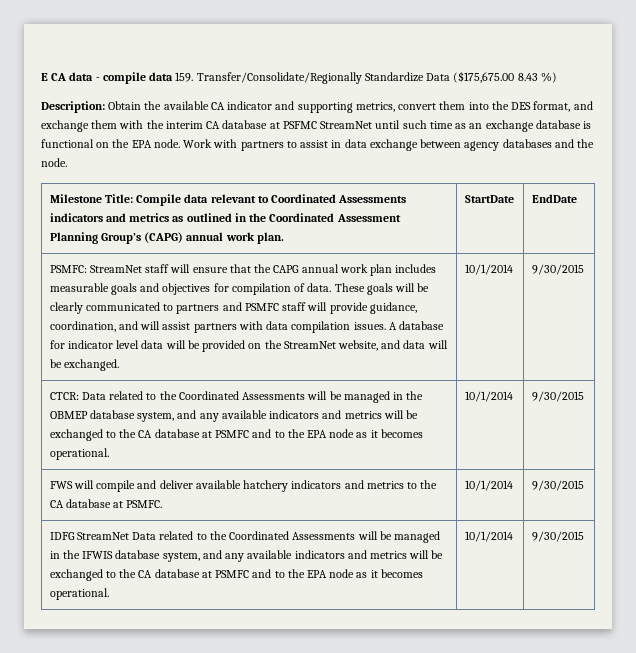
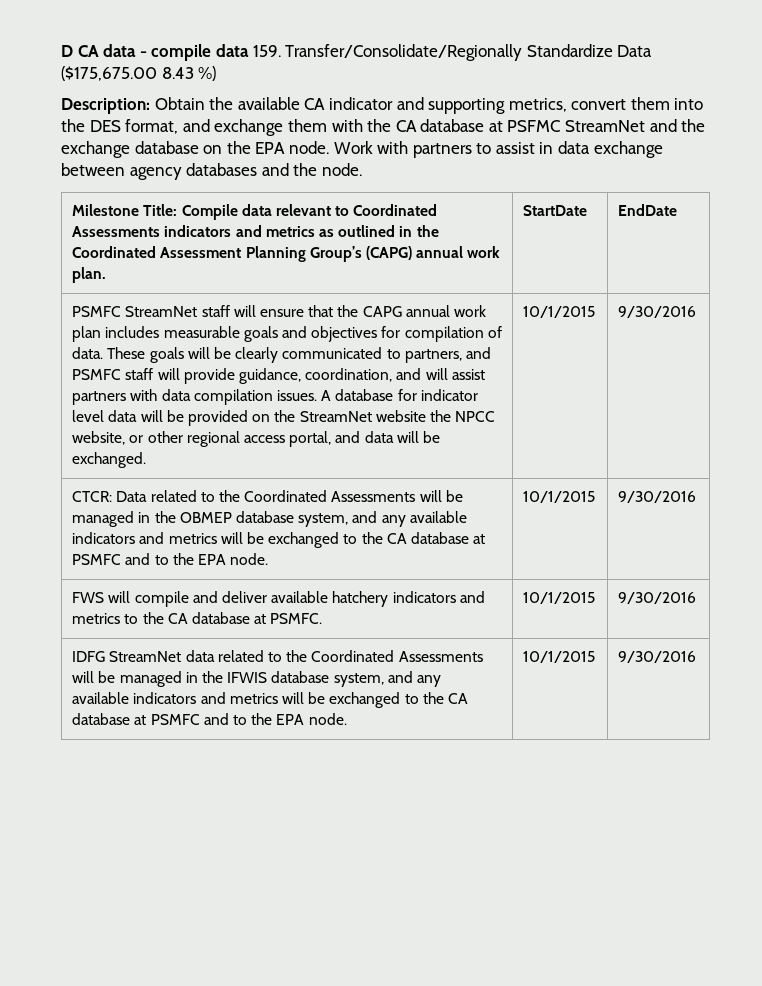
- E CA data - compile data 159. Transfer/Consolidate/Regionally Standardize Data ($175,675.00 8.43 %)
+ D CA data - compile data 159. Transfer/Consolidate/Regionally Standardize Data ($175,675.00 8.43 %)
- Description: Obtain the available CA indicator and supporting metrics, convert them into the DES format, and exchange them with the interim CA database at PSFMC StreamNet until such time as an exchange database is functional on the EPA node.
+ Description: Obtain the available CA indicator and supporting metrics, convert them into the DES format, and exchange them with the CA database at PSFMC StreamNet and the exchange database on the EPA node.
- PSMFC: StreamNet staff will ensure that the CAPG annual work plan includes measurable goals and objectives for compilation of data.
+ PSMFC StreamNet staff will ensure that the CAPG annual work plan includes measurable goals and objectives for compilation of data.
- These goals will be clearly communicated to partners and PSMFC staff will provide guidance, coordination, and will assist partners with data compilation issues.
+ These goals will be clearly communicated to partners, and PSMFC staff will provide guidance, coordination, and will assist partners with data compilation issues.
- A database for indicator level data will be provided on the StreamNet website, and data will be exchanged. | 10/1/2014 | 9/30/2015
+ A database for indicator level data will be provided on the StreamNet website the NPCC website, or other regional access portal, and data will be exchanged. | 10/1/2015 | 9/30/2016
- CTCR: Data related to the Coordinated Assessments will be managed in the OBMEP database system, and any available indicators and metrics will be exchanged to the CA database at PSMFC and to the EPA node as it becomes operational. | 10/1/2014 | 9/30/2015
+ CTCR: Data related to the Coordinated Assessments will be managed in the OBMEP database system, and any available indicators and metrics will be exchanged to the CA database at PSMFC and to the EPA node. | 10/1/2015 | 9/30/2016
- FWS will compile and deliver available hatchery indicators and metrics to the CA database at PSMFC. | 10/1/2014 | 9/30/2015
+ FWS will compile and deliver available hatchery indicators and metrics to the CA database at PSMFC. | 10/1/2015 | 9/30/2016
- IDFG StreamNet Data related to the Coordinated Assessments will be managed in the IFWIS database system, and any available indicators and metrics will be exchanged to the CA database at PSMFC and to the EPA node as it becomes operational. | 10/1/2014 | 9/30/2015
+ IDFG StreamNet data related to the Coordinated Assessments will be managed in the IFWIS database system, and any available indicators and metrics will be exchanged to the CA database at PSMFC and to the EPA node. | 10/1/2015 | 9/30/2016

